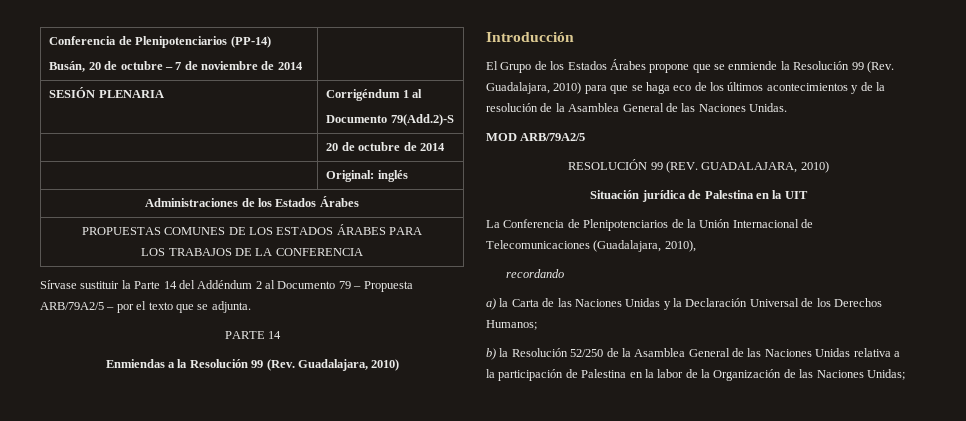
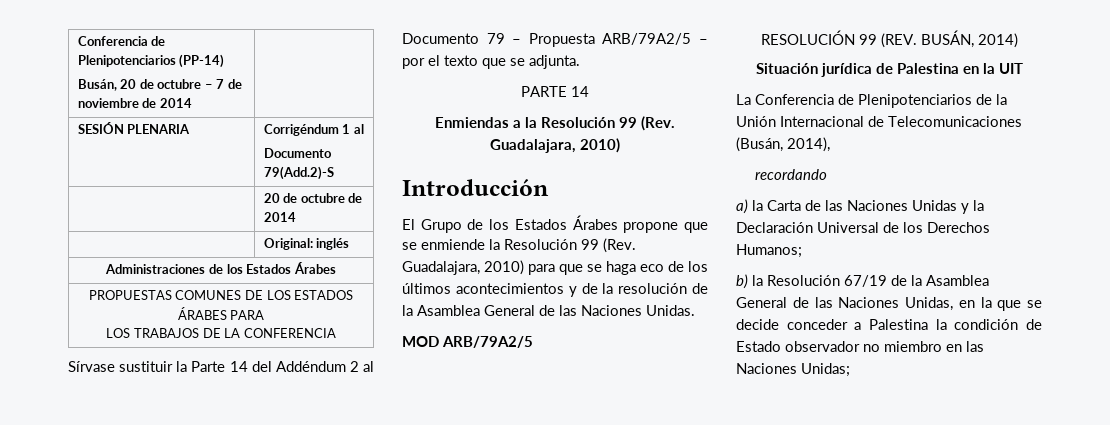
- RESOLUCIÓN 99 (REV. GUADALAJARA, 2010)
+ RESOLUCIÓN 99 (REV. BUSÁN, 2014)
- La Conferencia de Plenipotenciarios de la Unión Internacional de Telecomunicaciones (Guadalajara, 2010),
+ La Conferencia de Plenipotenciarios de la Unión Internacional de Telecomunicaciones (Busán, 2014),
- b) la Resolución 52/250 de la Asamblea General de las Naciones Unidas relativa a la participación de Palestina en la labor de la Organización de las Naciones Unidas;
+ b) la Resolución 67/19 de la Asamblea General de las Naciones Unidas, en la que se decide conceder a Palestina la condición de Estado observador no miembro en las Naciones Unidas;

